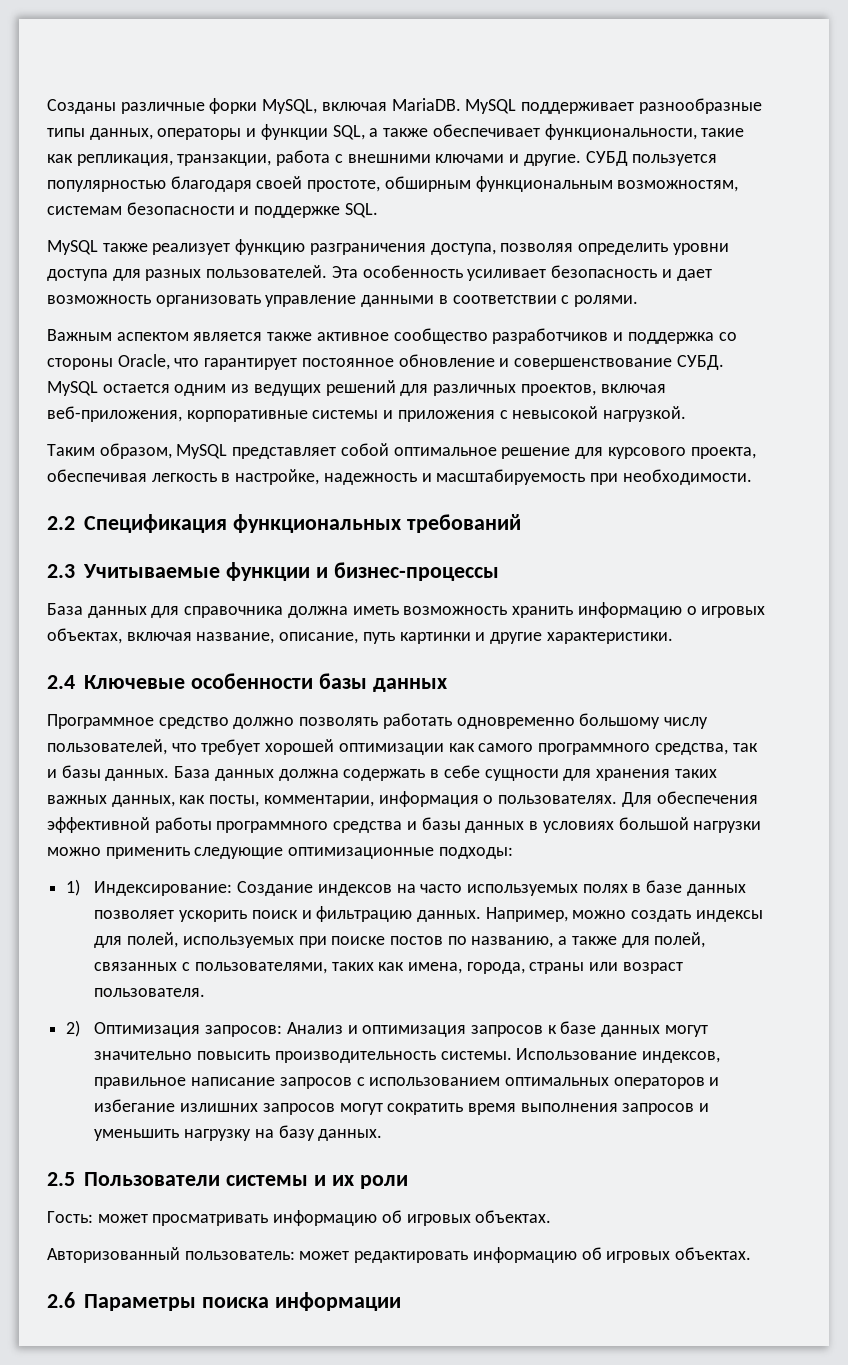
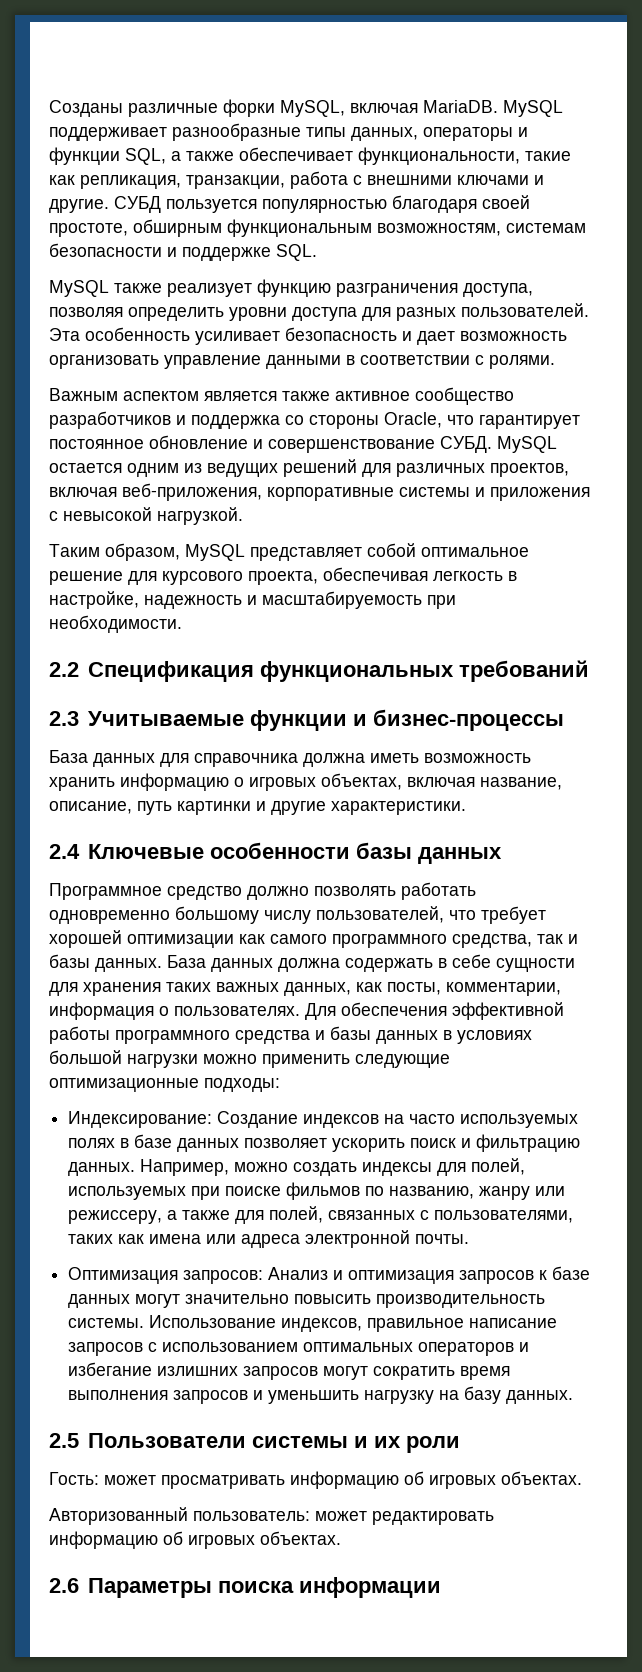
- 1) Индексирование: Создание индексов на часто используемых полях в базе данных позволяет ускорить поиск и фильтрацию данных.
+ Индексирование: Создание индексов на часто используемых полях в базе данных позволяет ускорить поиск и фильтрацию данных.
- Например, можно создать индексы для полей, используемых при поиске постов по названию, а также для полей, связанных с пользователями, таких как имена, города, страны или возраст пользователя.
- 2) Оптимизация запросов: Анализ и оптимизация запросов к базе данных могут значительно повысить производительность системы.
+ Например, можно создать индексы для полей, используемых при поиске фильмов по названию, жанру или режиссеру, а также для полей, связанных с пользователями, таких как имена или адреса электронной почты.
+ Оптимизация запросов: Анализ и оптимизация запросов к базе данных могут значительно повысить производительность системы.

